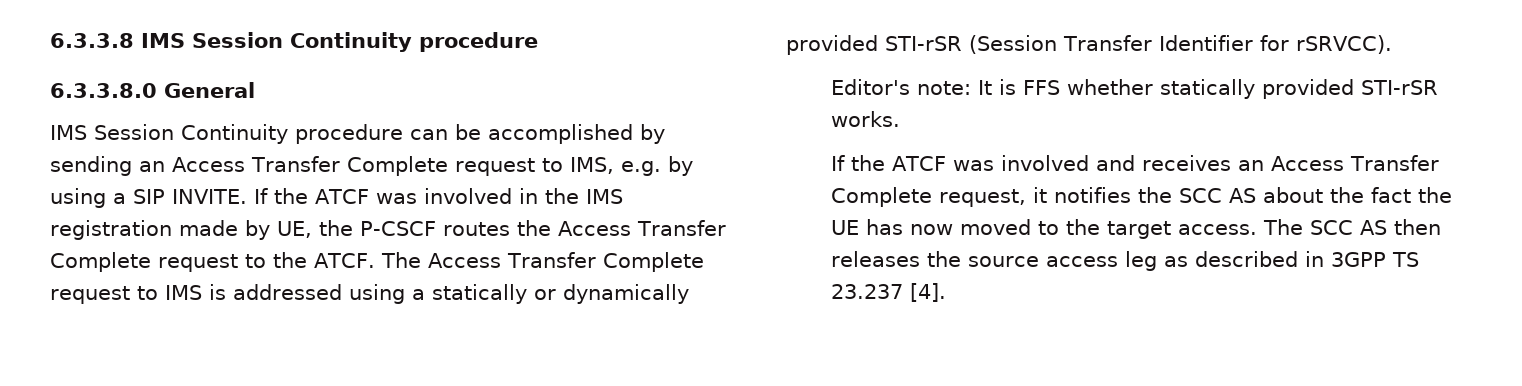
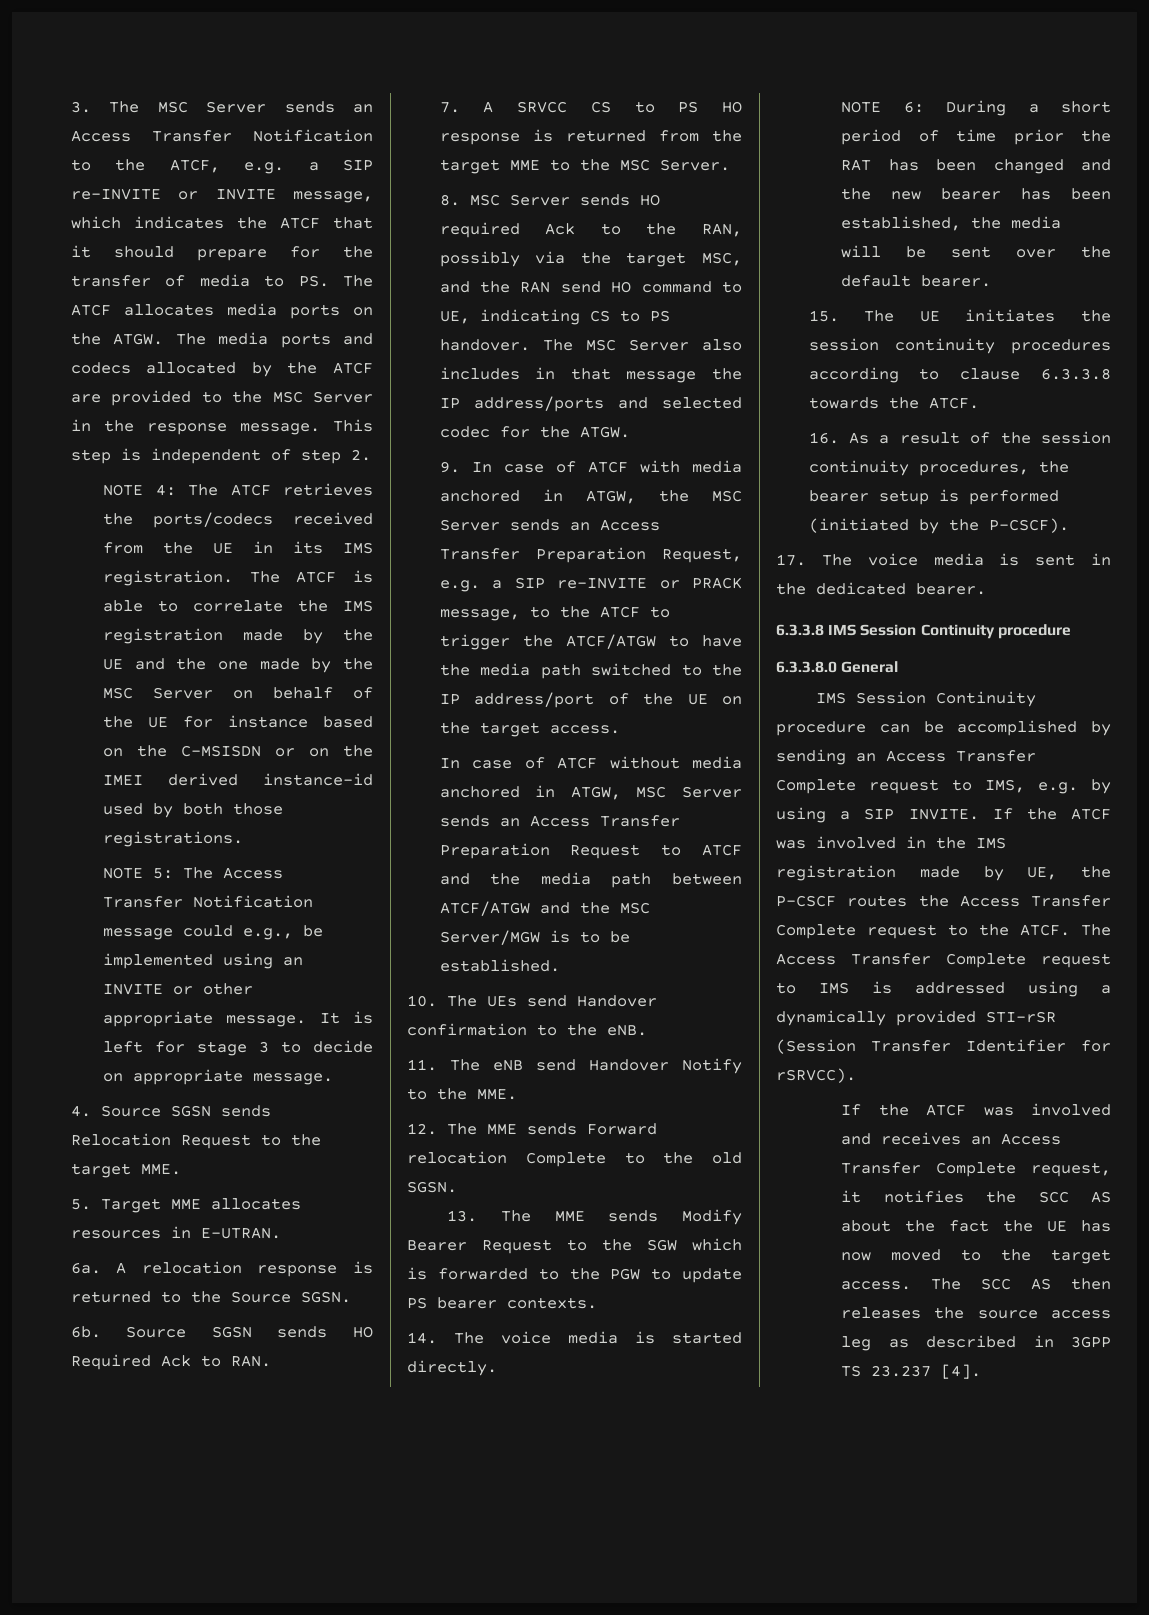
+ 3. The MSC Server sends an Access Transfer Notification to the ATCF, e.g. a SIP re-INVITE or INVITE message, which indicates the ATCF that it should prepare for the transfer of media to PS. The ATCF allocates media ports on the ATGW. The media ports and codecs allocated by the ATCF are provided to the MSC Server in the response message. This step is independent of step 2.
+ NOTE 4: The ATCF retrieves the ports/codecs received from the UE in its IMS registration. The ATCF is able to correlate the IMS registration made by the UE and the one made by the MSC Server on behalf of the UE for instance based on the C-MSISDN or on the IMEI derived instance-id used by both those registrations.
+ NOTE 5: The Access Transfer Notification message could e.g., be implemented using an INVITE or other appropriate message. It is left for stage 3 to decide on appropriate message.
+ 4. Source SGSN sends Relocation Request to the target MME.
+ 5. Target MME allocates resources in E-UTRAN.
+ 6a. A relocation response is returned to the Source SGSN.
+ 6b. Source SGSN sends HO Required Ack to RAN.
+ 7. A SRVCC CS to PS HO response is returned from the target MME to the MSC Server.
+ 8. MSC Server sends HO required Ack to the RAN, possibly via the target MSC, and the RAN send HO command to UE, indicating CS to PS handover. The MSC Server also includes in that message the IP address/ports and selected codec for the ATGW.
+ 9. In case of ATCF with media anchored in ATGW, the MSC Server sends an Access Transfer Preparation Request, e.g. a SIP re-INVITE or PRACK message, to the ATCF to trigger the ATCF/ATGW to have the media path switched to the IP address/port of the UE on the target access.
+ In case of ATCF without media anchored in ATGW, MSC Server sends an Access Transfer Preparation Request to ATCF and the media path between ATCF/ATGW and the MSC Server/MGW is to be established.
+ 10. The UEs send Handover confirmation to the eNB.
+ 11. The eNB send Handover Notify to the MME.
+ 12. The MME sends Forward relocation Complete to the old SGSN.
+ 13. The MME sends Modify Bearer Request to the SGW which is forwarded to the PGW to update PS bearer contexts.
+ 14. The voice media is started directly.
+ NOTE 6: During a short period of time prior the RAT has been changed and the new bearer has been established, the media will be sent over the default bearer.
+ 15. The UE initiates the session continuity procedures according to clause 6.3.3.8 towards the ATCF.
+ 16. As a result of the session continuity procedures, the bearer setup is performed (initiated by the P-CSCF).
+ 17. The voice media is sent in the dedicated bearer.
- The Access Transfer Complete request to IMS is addressed using a statically or dynamically provided STI-rSR (Session Transfer Identifier for rSRVCC).
+ The Access Transfer Complete request to IMS is addressed using a dynamically provided STI-rSR (Session Transfer Identifier for rSRVCC).
- Editor's note: It is FFS whether statically provided STI-rSR works.

